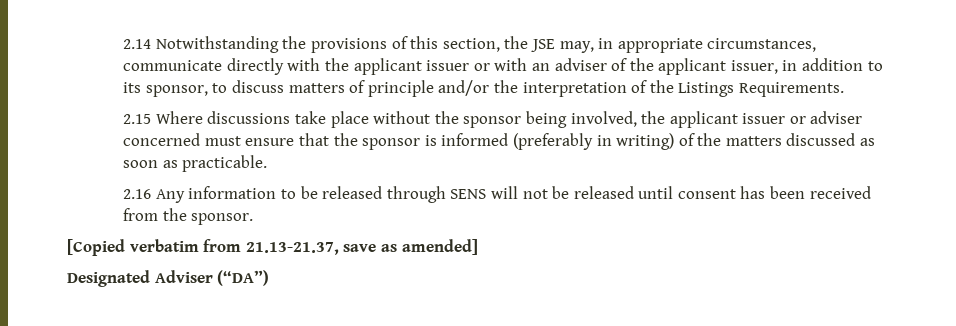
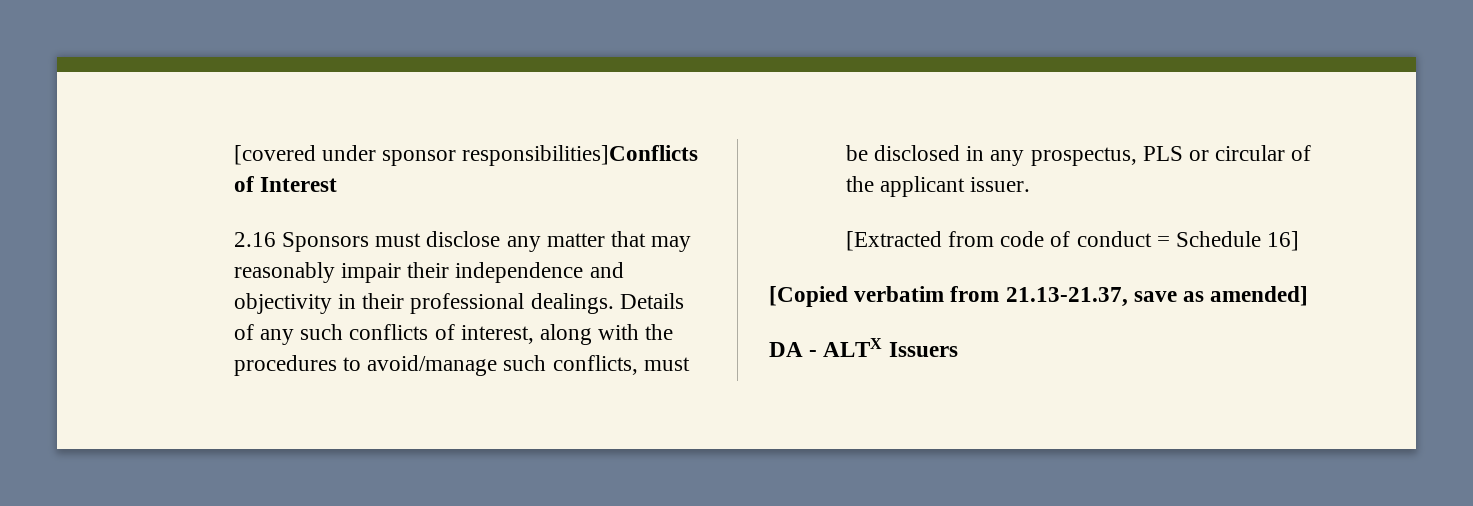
- 2.14 Notwithstanding the provisions of this section, the JSE may, in appropriate circumstances, communicate directly with the applicant issuer or with an adviser of the applicant issuer, in addition to its sponsor, to discuss matters of principle and/or the interpretation of the Listings Requirements.
- 2.15 Where discussions take place without the sponsor being involved, the applicant issuer or adviser concerned must ensure that the sponsor is informed (preferably in writing) of the matters discussed as soon as practicable.
- 2.16 Any information to be released through SENS will not be released until consent has been received from the sponsor.
+ [covered under sponsor responsibilities]Conflicts of Interest
+ 2.16 Sponsors must disclose any matter that may reasonably impair their independence and objectivity in their professional dealings. Details of any such conflicts of interest, along with the procedures to avoid/manage such conflicts, must be disclosed in any prospectus, PLS or circular of the applicant issuer.
+ [Extracted from code of conduct = Schedule 16]
- Designated Adviser (“DA”)
+ DA - ALTX Issuers

